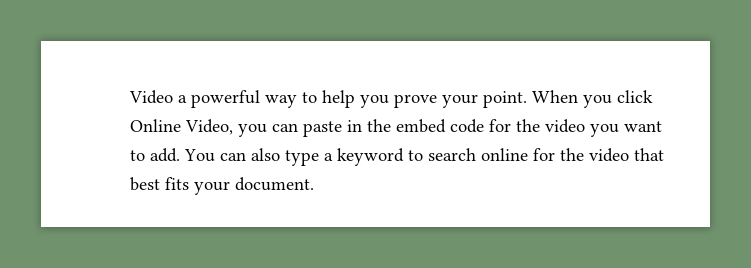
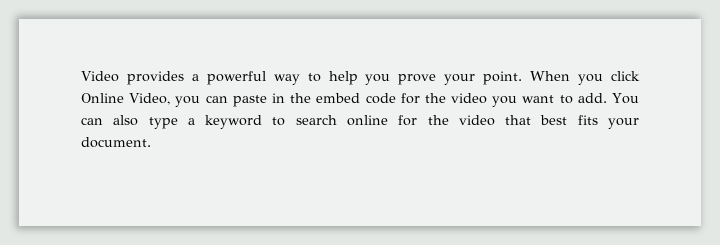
- Video a powerful way to help you prove your point.
+ Video provides a powerful way to help you prove your point.

